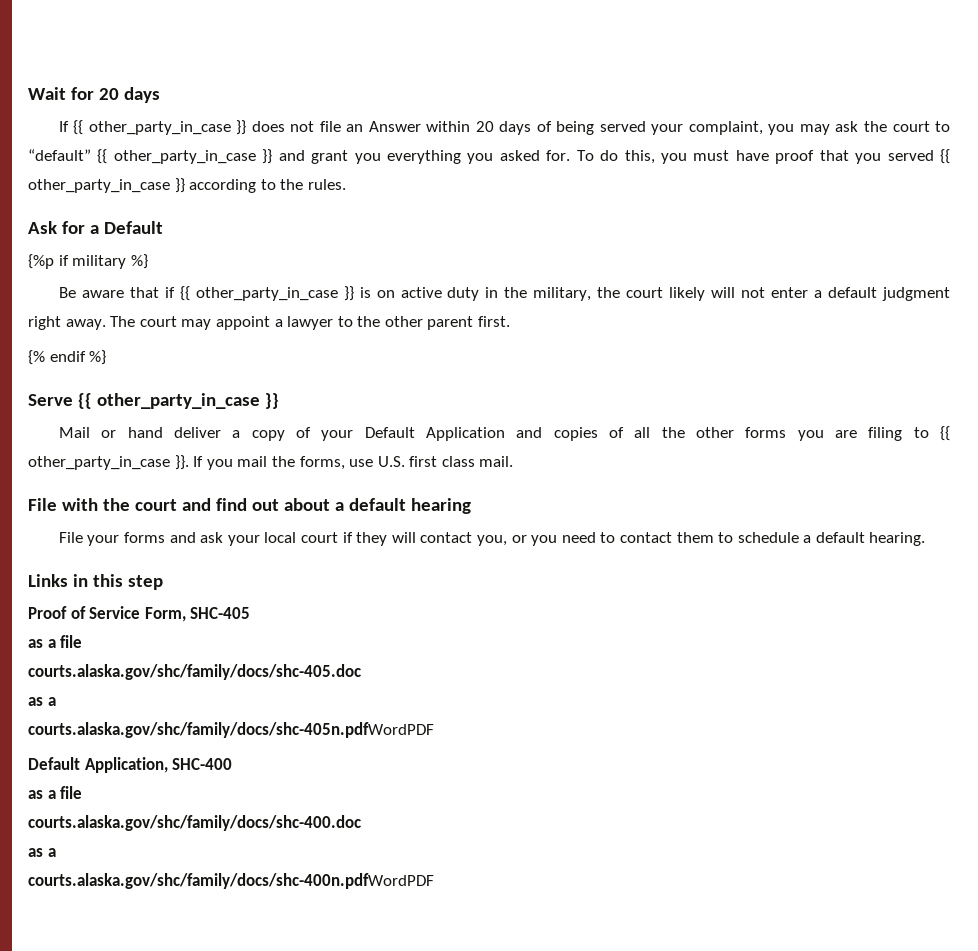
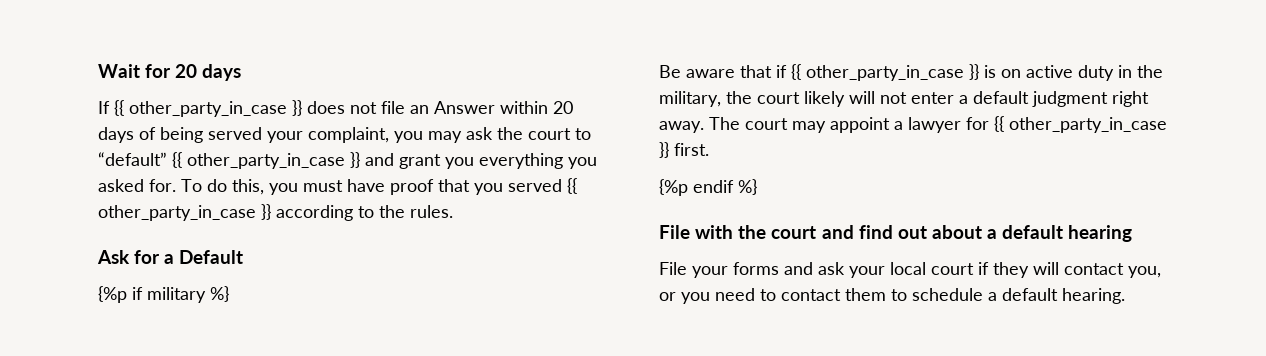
- The court may appoint a lawyer to the other parent first.
- {% endif %}
- Serve {{ other_party_in_case }}
- Mail or hand deliver a copy of your Default Application and copies of all the other forms you are filing to {{ other_party_in_case }}. If you mail the forms, use U.S. first class mail.
+ The court may appoint a lawyer for {{ other_party_in_case }} first.
+ {%p endif %}
- Links in this step
- Proof of Service Form, SHC-405
- as a file
- courts.alaska.gov/shc/family/docs/shc-405.doc
- as a
- courts.alaska.gov/shc/family/docs/shc-405n.pdfWordPDF
- Default Application, SHC-400
- as a file
- courts.alaska.gov/shc/family/docs/shc-400.doc
- as a
- courts.alaska.gov/shc/family/docs/shc-400n.pdfWordPDF

